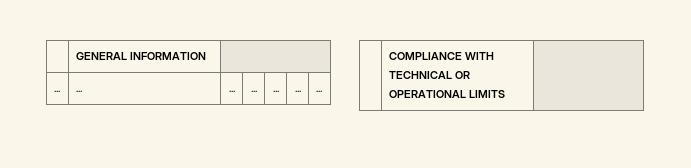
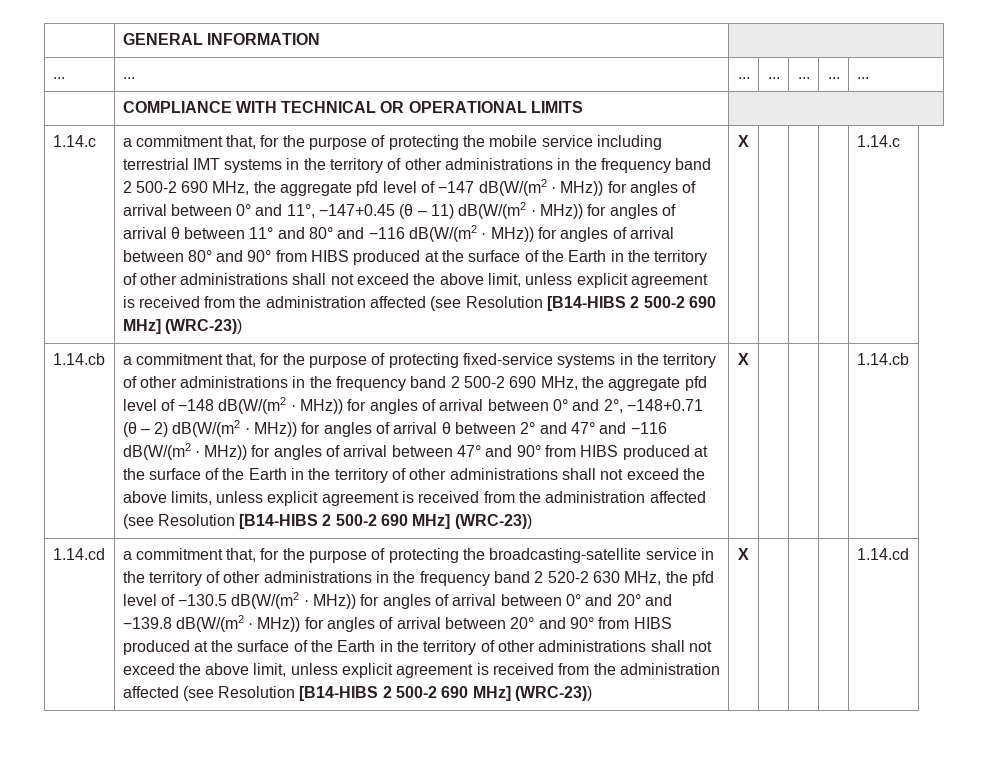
+ 1.14.c | a commitment that, for the purpose of protecting the mobile service including terrestrial IMT systems in the territory of other administrations in the frequency band 2 500-2 690 MHz, the aggregate pfd level of −147 dB(W/(m2 · MHz)) for angles of arrival between 0° and 11°, −147+0.45 (θ – 11) dB(W/(m2 · MHz)) for angles of arrival θ between 11° and 80° and −116 dB(W/(m2 · MHz)) for angles of arrival between 80° and 90° from HIBS produced at the surface of the Earth in the territory of other administrations shall not exceed the above limit, unless explicit agreement is received from the administration affected (see Resolution [B14-HIBS 2 500-2 690 MHz] (WRC-23)) | X | | | | 1.14.c
+ 1.14.cb | a commitment that, for the purpose of protecting fixed-service systems in the territory of other administrations in the frequency band 2 500-2 690 MHz, the aggregate pfd level of −148 dB(W/(m2 · MHz)) for angles of arrival between 0° and 2°, −148+0.71 (θ – 2) dB(W/(m2 · MHz)) for angles of arrival θ between 2° and 47° and −116 dB(W/(m2 · MHz)) for angles of arrival between 47° and 90° from HIBS produced at the surface of the Earth in the territory of other administrations shall not exceed the above limits, unless explicit agreement is received from the administration affected (see Resolution [B14-HIBS 2 500-2 690 MHz] (WRC-23)) | X | | | | 1.14.cb
+ 1.14.cd | a commitment that, for the purpose of protecting the broadcasting-satellite service in the territory of other administrations in the frequency band 2 520-2 630 MHz, the pfd level of −130.5 dB(W/(m2 · MHz)) for angles of arrival between 0° and 20° and −139.8 dB(W/(m2 · MHz)) for angles of arrival between 20° and 90° from HIBS produced at the surface of the Earth in the territory of other administrations shall not exceed the above limit, unless explicit agreement is received from the administration affected (see Resolution [B14-HIBS 2 500-2 690 MHz] (WRC-23)) | X | | | | 1.14.cd

